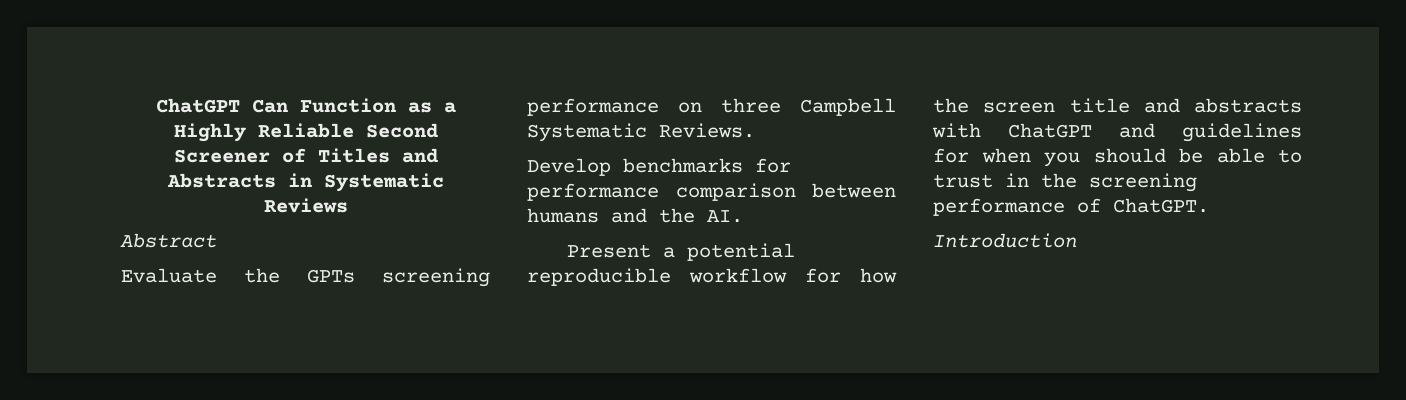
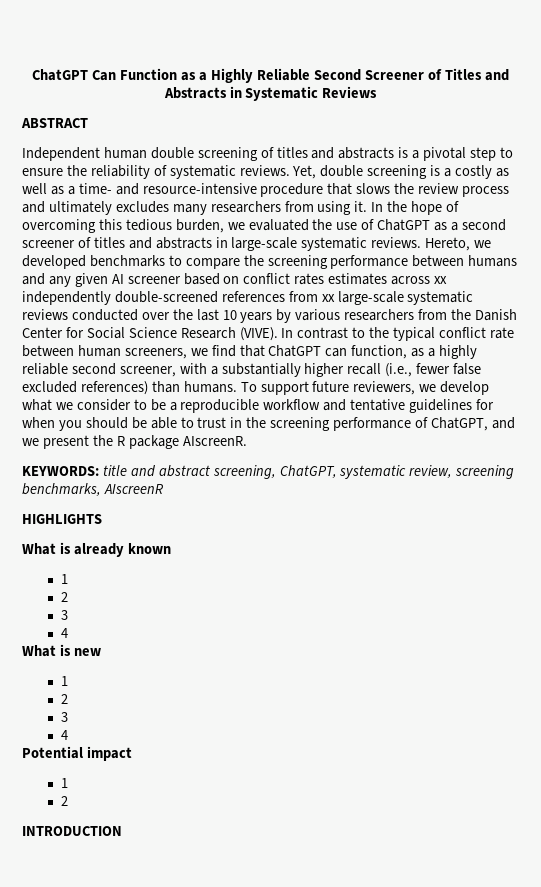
- Abstract
- Evaluate the GPTs screening performance on three Campbell Systematic Reviews.
- Develop benchmarks for performance comparison between humans and the AI.
- Present a potential reproducible workflow for how the screen title and abstracts with ChatGPT and guidelines for when you should be able to trust in the screening performance of ChatGPT.
- Introduction
+ ABSTRACT
+ Independent human double screening of titles and abstracts is a pivotal step to ensure the reliability of systematic reviews. Yet, double screening is a costly as well as a time- and resource-intensive procedure that slows the review process and ultimately excludes many researchers from using it. In the hope of overcoming this tedious burden, we evaluated the use of ChatGPT as a second screener of titles and abstracts in large-scale systematic reviews. Hereto, we developed benchmarks to compare the screening performance between humans and any given AI screener based on conflict rates estimates across xx independently double-screened references from xx large-scale systematic reviews conducted over the last 10 years by various researchers from the Danish Center for Social Science Research (VIVE). In contrast to the typical conflict rate between human screeners, we find that ChatGPT can function, as a highly reliable second screener, with a substantially higher recall (i.e., fewer false excluded references) than humans. To support future reviewers, we develop what we consider to be a reproducible workflow and tentative guidelines for when you should be able to trust in the screening performance of ChatGPT, and we present the R package AIscreenR.
+ KEYWORDS: title and abstract screening, ChatGPT, systematic review, screening benchmarks, AIscreenR
+ HIGHLIGHTS
+ What is already known
+ 1
+ 2
+ 3
+ 4
+ What is new
+ 1
+ 2
+ 3
+ 4
+ Potential impact
+ 1
+ 2
+ INTRODUCTION

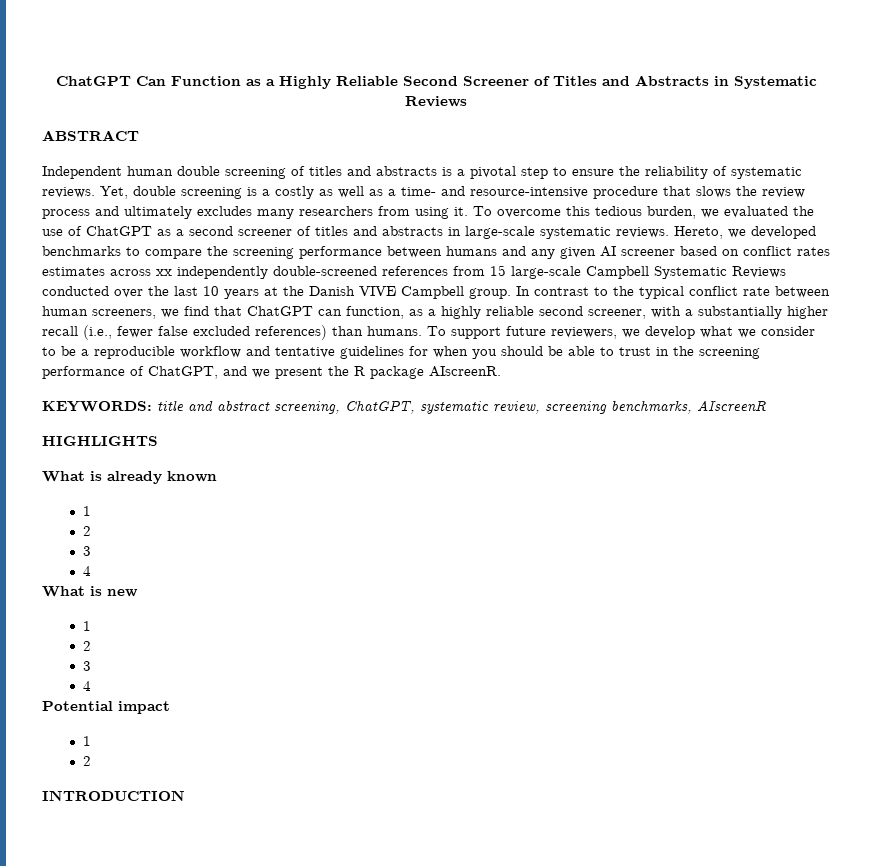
- In the hope of overcoming this tedious burden, we evaluated the use of ChatGPT as a second screener of titles and abstracts in large-scale systematic reviews.
+ To overcome this tedious burden, we evaluated the use of ChatGPT as a second screener of titles and abstracts in large-scale systematic reviews.
- Hereto, we developed benchmarks to compare the screening performance between humans and any given AI screener based on conflict rates estimates across xx independently double-screened references from xx large-scale systematic reviews conducted over the last 10 years by various researchers from the Danish Center for Social Science Research (VIVE).
+ Hereto, we developed benchmarks to compare the screening performance between humans and any given AI screener based on conflict rates estimates across xx independently double-screened references from 15 large-scale Campbell Systematic Reviews conducted over the last 10 years at the Danish VIVE Campbell group.

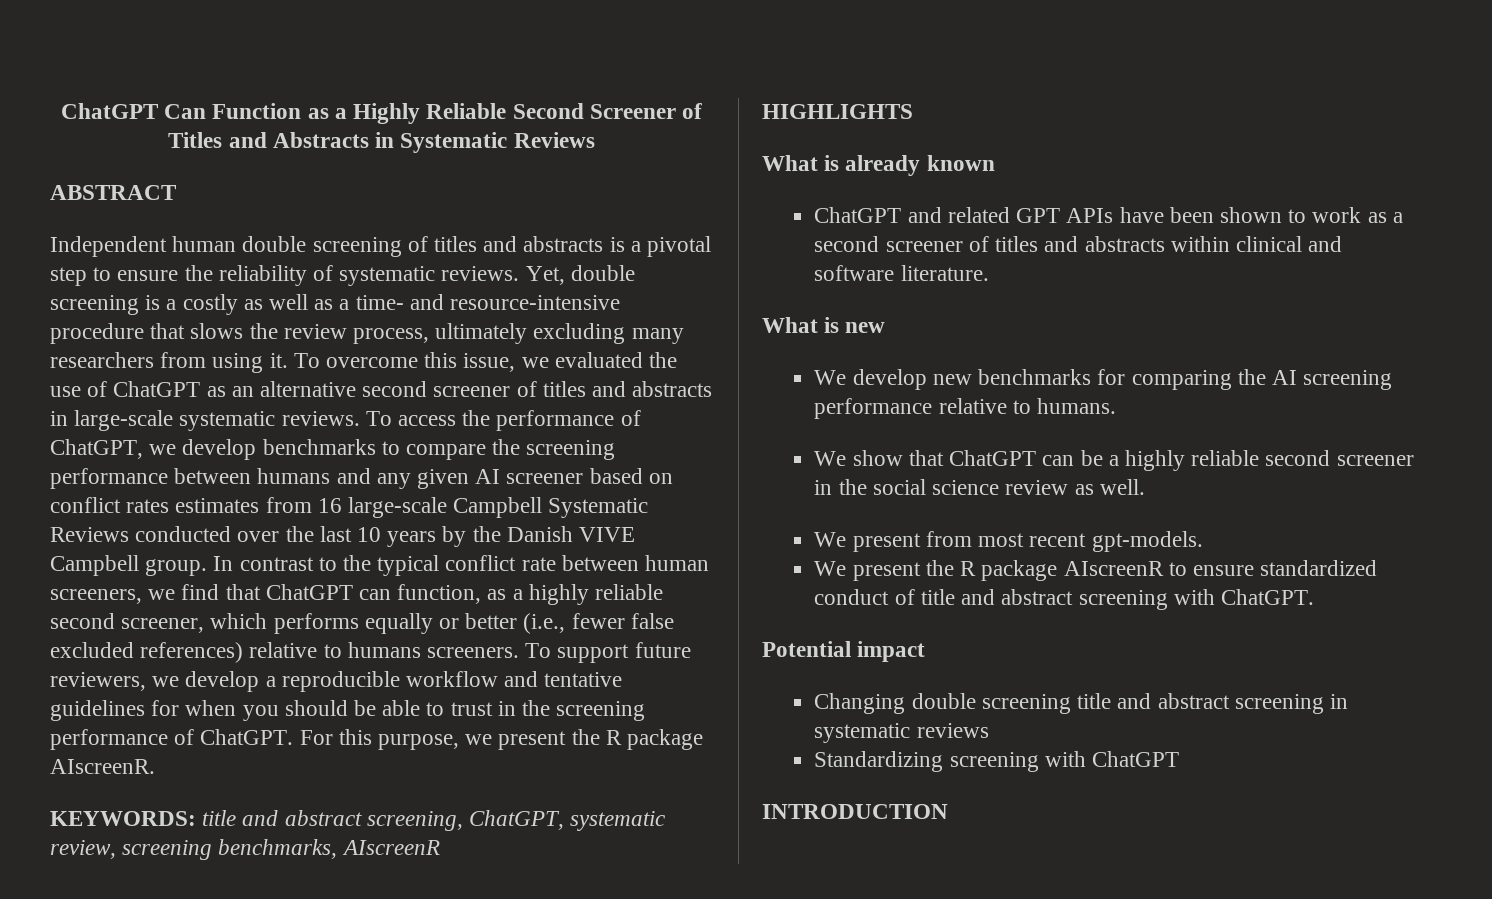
- Yet, double screening is a costly as well as a time- and resource-intensive procedure that slows the review process and ultimately excludes many researchers from using it.
+ Yet, double screening is a costly as well as a time- and resource-intensive procedure that slows the review process, ultimately excluding many researchers from using it.
- To overcome this tedious burden, we evaluated the use of ChatGPT as a second screener of titles and abstracts in large-scale systematic reviews.
+ To overcome this issue, we evaluated the use of ChatGPT as an alternative second screener of titles and abstracts in large-scale systematic reviews.
- Hereto, we developed benchmarks to compare the screening performance between humans and any given AI screener based on conflict rates estimates across xx independently double-screened references from 15 large-scale Campbell Systematic Reviews conducted over the last 10 years at the Danish VIVE Campbell group.
+ To access the performance of ChatGPT, we develop benchmarks to compare the screening performance between humans and any given AI screener based on conflict rates estimates from 16 large-scale Campbell Systematic Reviews conducted over the last 10 years by the Danish VIVE Campbell group.
- In contrast to the typical conflict rate between human screeners, we find that ChatGPT can function, as a highly reliable second screener, with a substantially higher recall (i.e., fewer false excluded references) than humans.
+ In contrast to the typical conflict rate between human screeners, we find that ChatGPT can function, as a highly reliable second screener, which performs equally or better (i.e., fewer false excluded references) relative to humans screeners.
- To support future reviewers, we develop what we consider to be a reproducible workflow and tentative guidelines for when you should be able to trust in the screening performance of ChatGPT, and we present the R package AIscreenR.
+ To support future reviewers, we develop a reproducible workflow and tentative guidelines for when you should be able to trust in the screening performance of ChatGPT. For this purpose, we present the R package AIscreenR.
  What is already known
- 1
- 2
- 3
- 4
+ ChatGPT and related GPT APIs have been shown to work as a second screener of titles and abstracts within clinical and software literature.
  What is new
- 1
- 2
- 3
- 4
+ We develop new benchmarks for comparing the AI screening performance relative to humans.
+ We show that ChatGPT can be a highly reliable second screener in the social science review as well.
+ We present from most recent gpt-models.
+ We present the R package AIscreenR to ensure standardized conduct of title and abstract screening with ChatGPT.
  Potential impact
- 1
- 2
+ Changing double screening title and abstract screening in systematic reviews
+ Standardizing screening with ChatGPT

